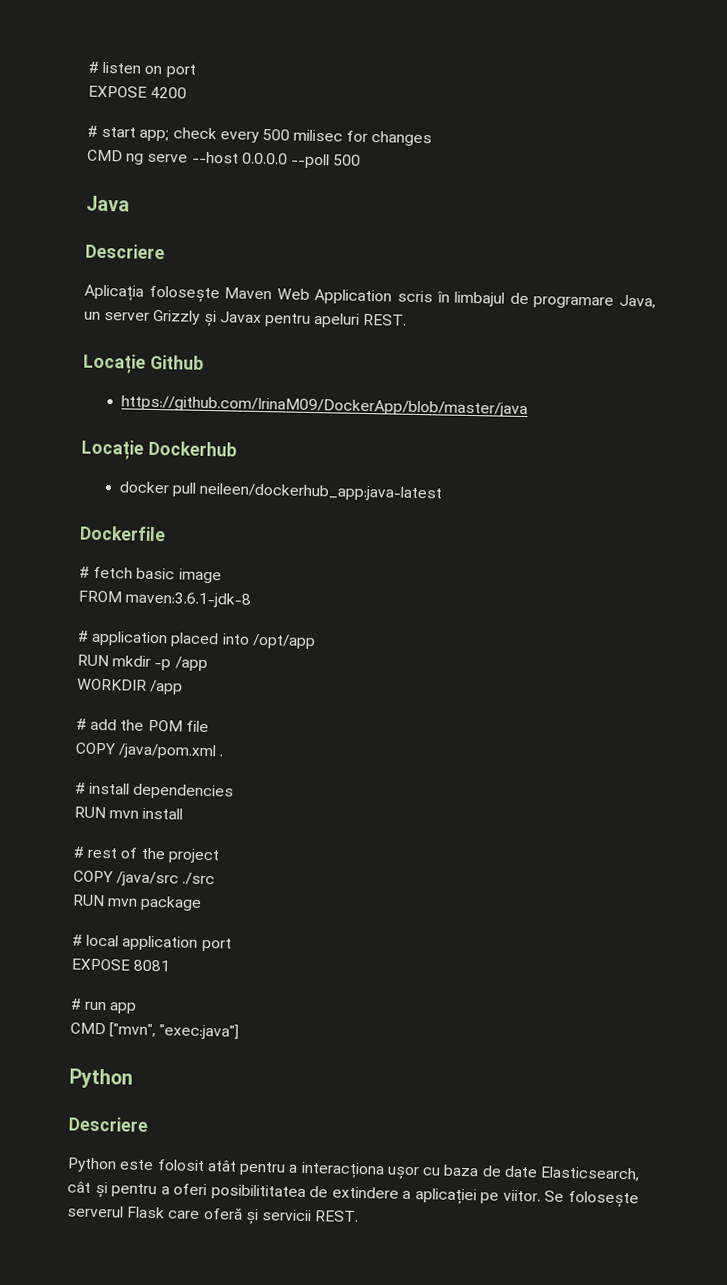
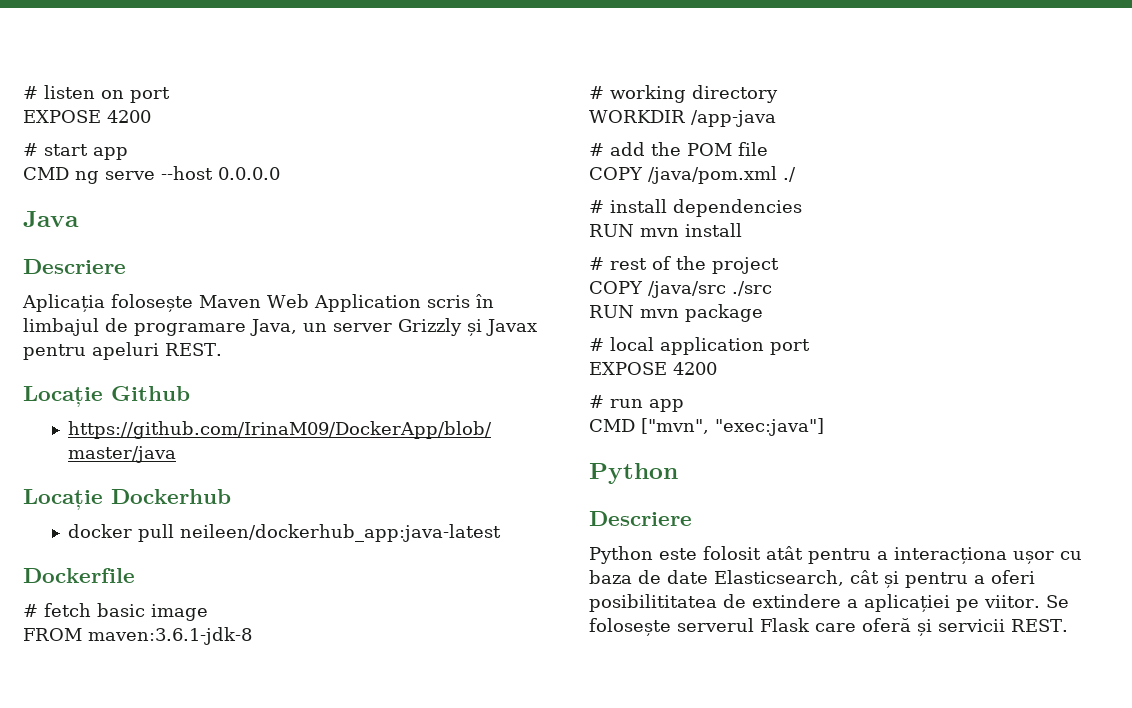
- # start app; check every 500 milisec for changes
+ # start app
- CMD ng serve --host 0.0.0.0 --poll 500
+ CMD ng serve --host 0.0.0.0
- # application placed into /opt/app
- RUN mkdir -p /app
+ # working directory
- WORKDIR /app
+ WORKDIR /app-java
- COPY /java/pom.xml .
+ COPY /java/pom.xml ./
  # local application port
- EXPOSE 8081
+ EXPOSE 4200

